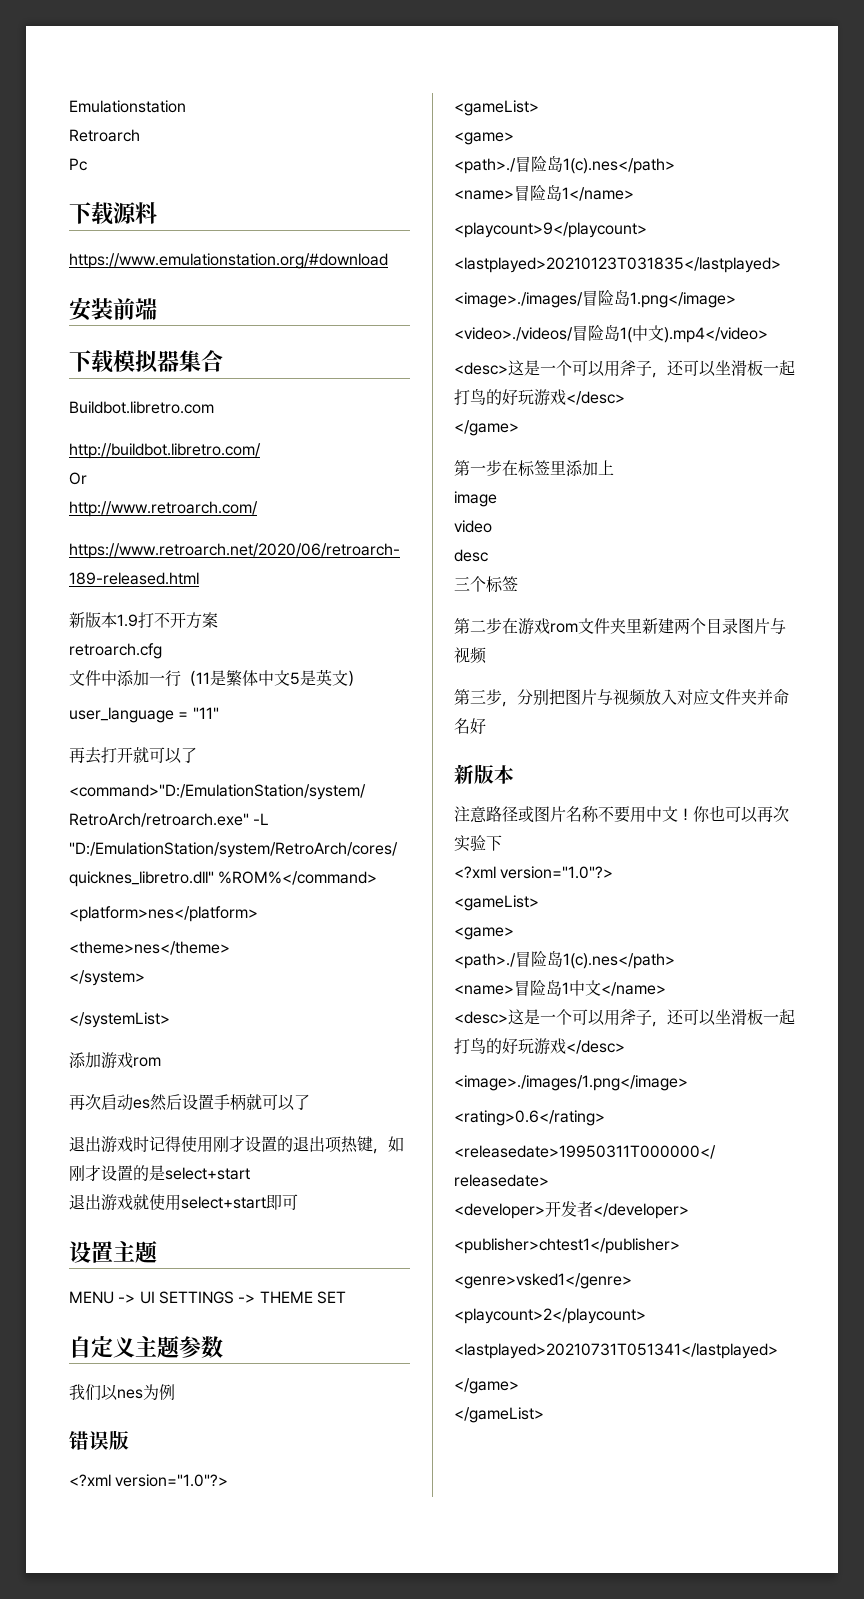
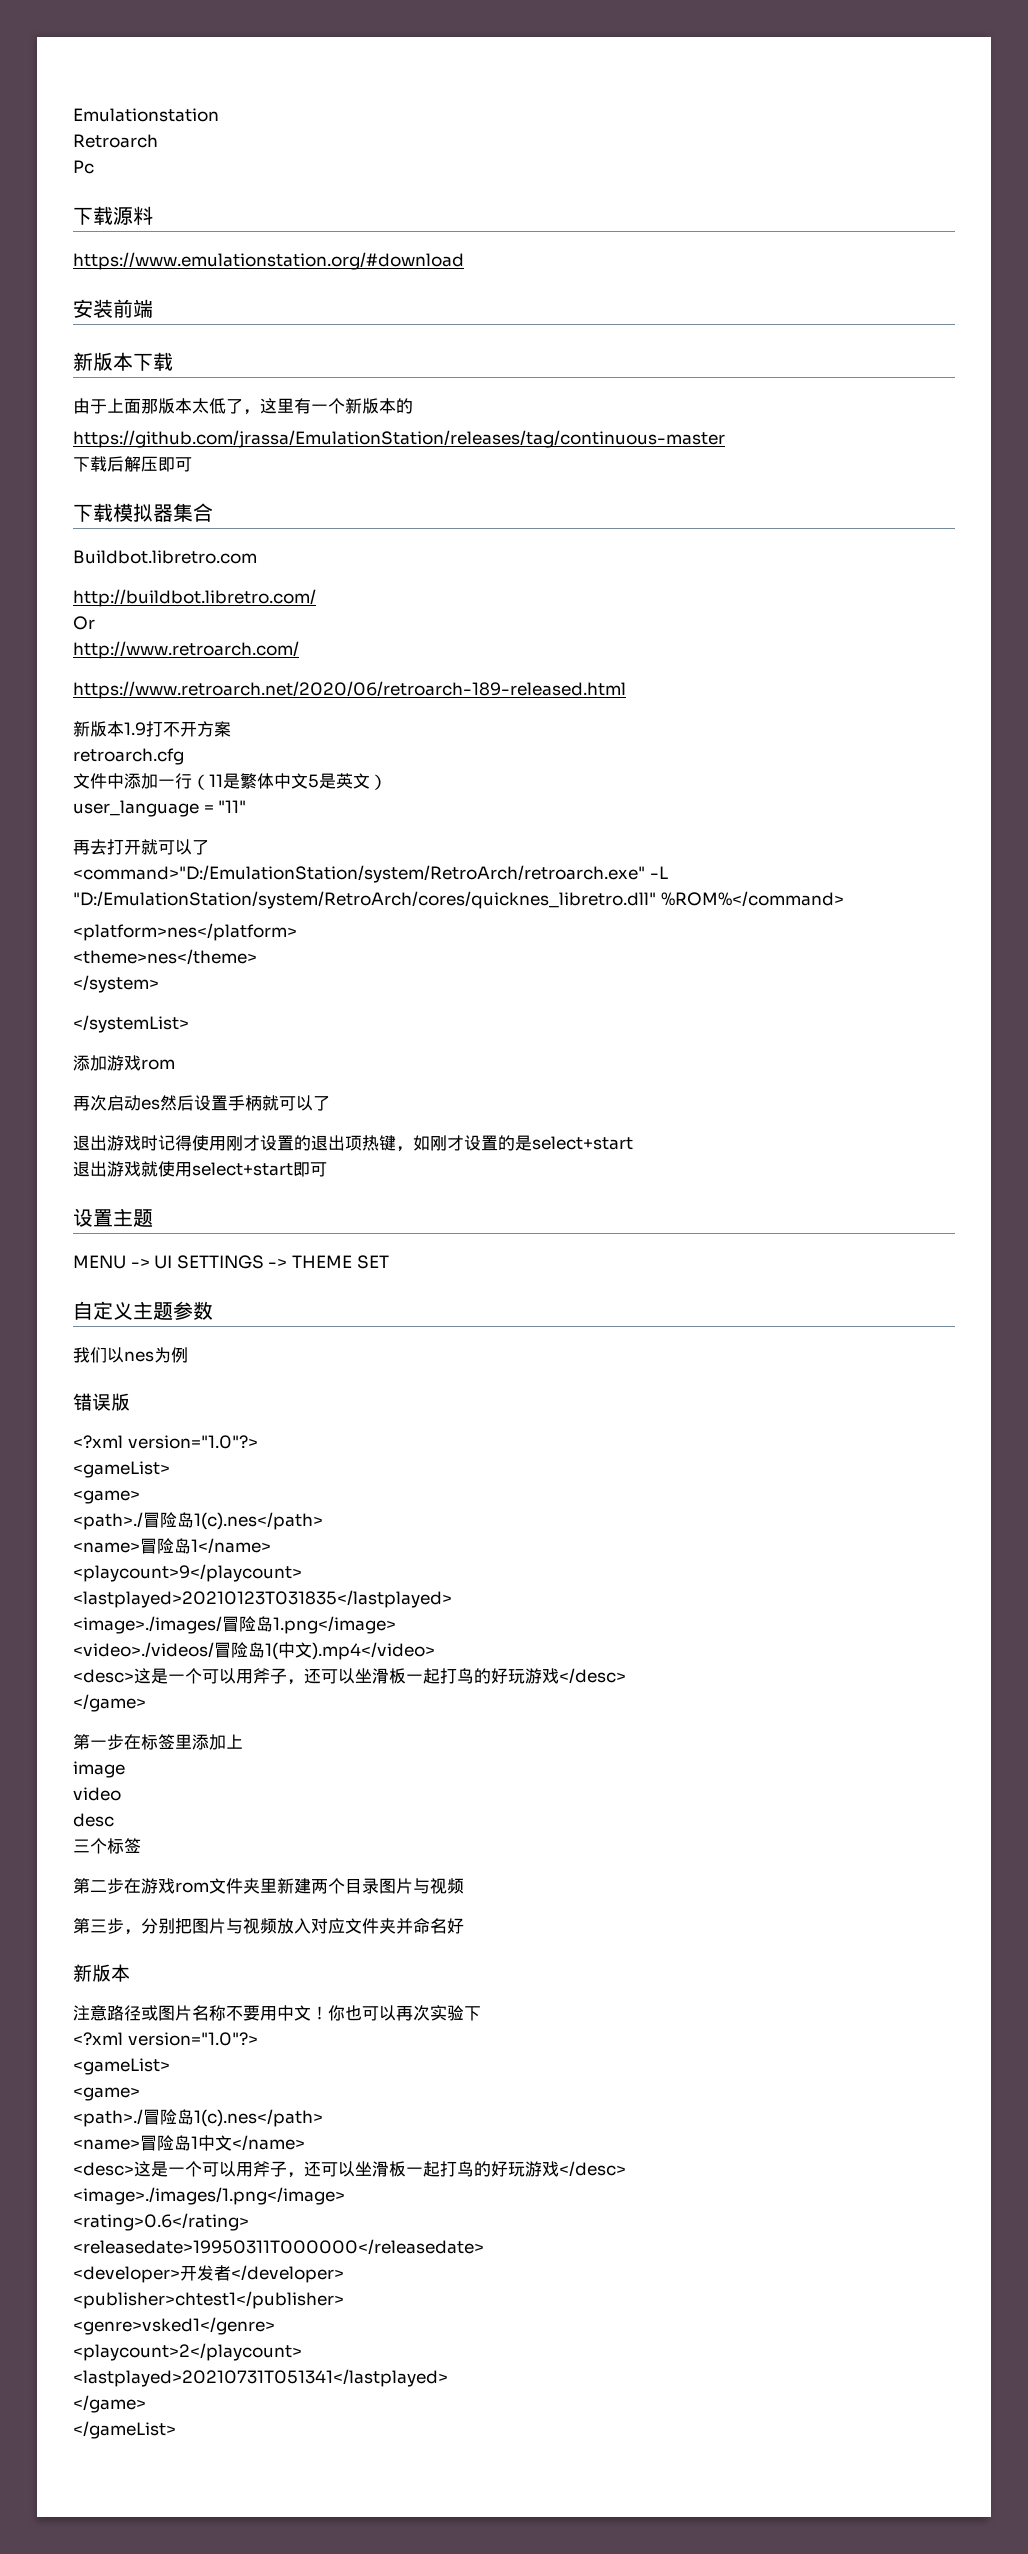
+ 新版本下载
+ 由于上面那版本太低了，这里有一个新版本的
+ https://github.com/jrassa/EmulationStation/releases/tag/continuous-master
+ 下载后解压即可

